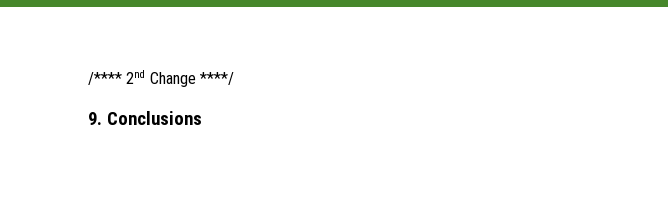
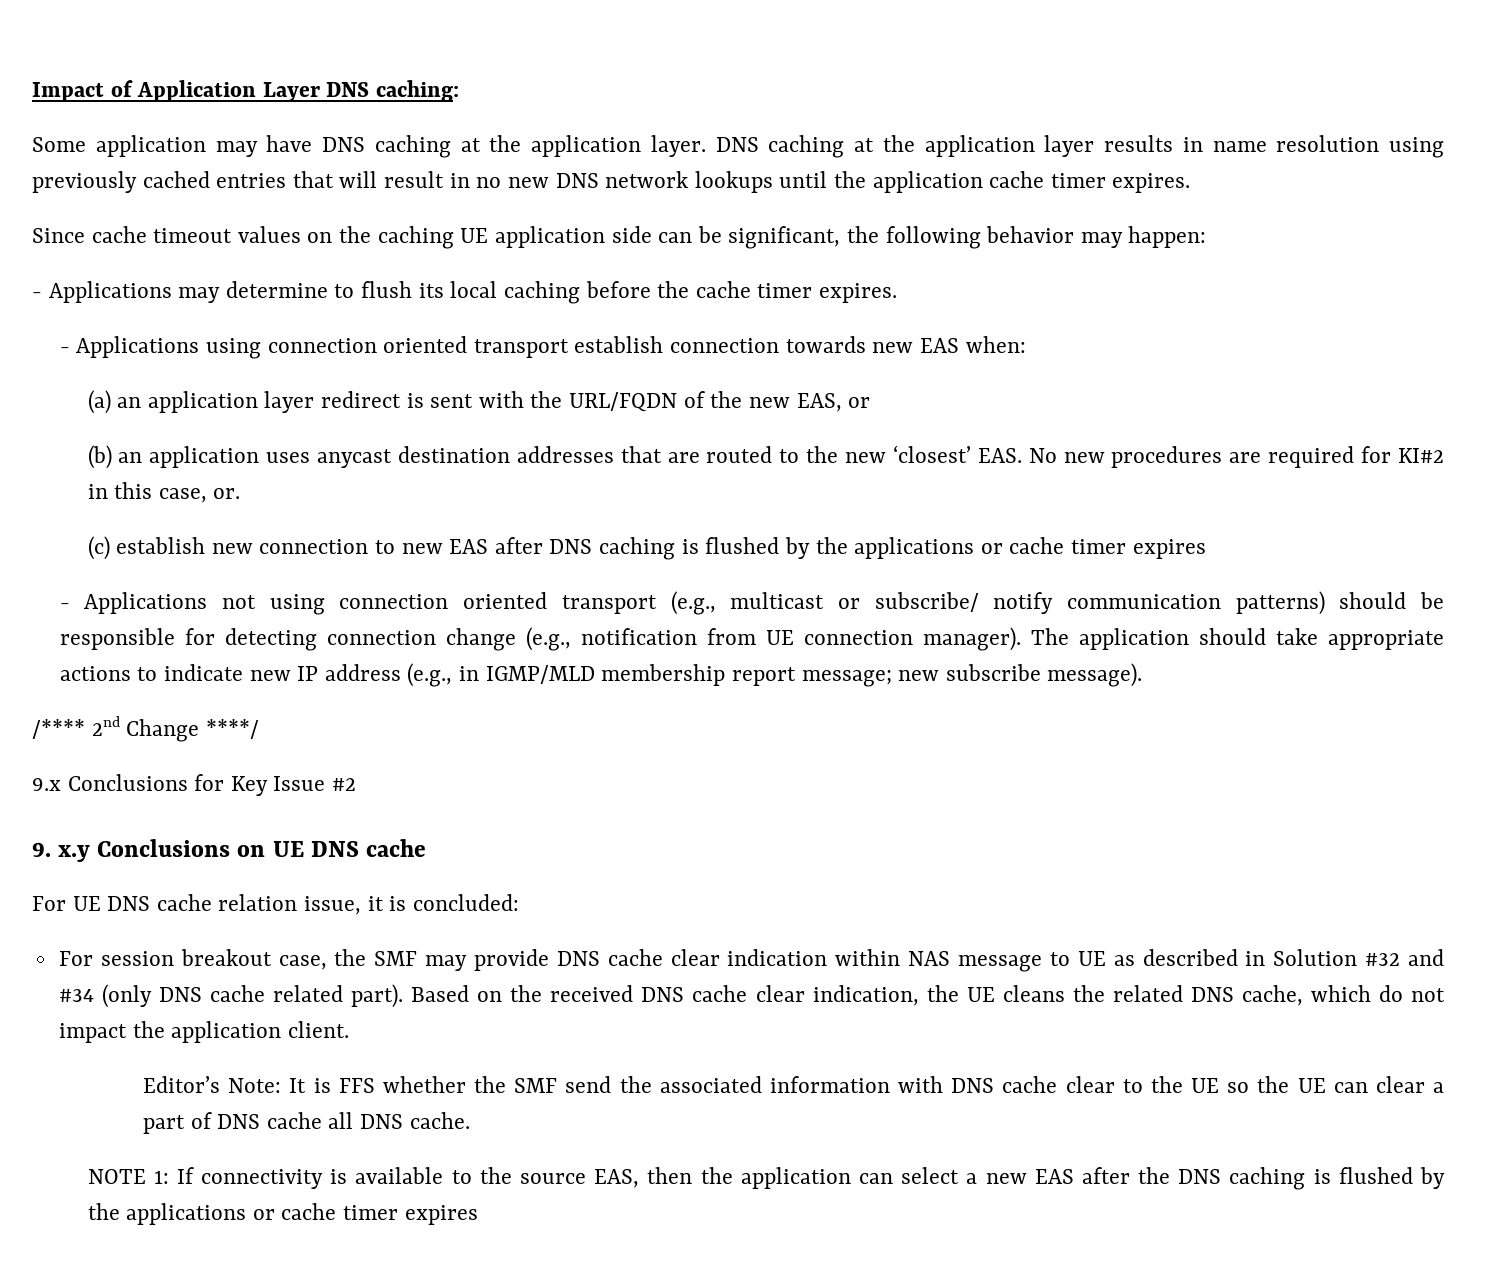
+ Impact of Application Layer DNS caching:
+ Some application may have DNS caching at the application layer. DNS caching at the application layer results in name resolution using previously cached entries that will result in no new DNS network lookups until the application cache timer expires.
+ Since cache timeout values on the caching UE application side can be significant, the following behavior may happen:
+ - Applications may determine to flush its local caching before the cache timer expires.
+ - Applications using connection oriented transport establish connection towards new EAS when:
+ (a) an application layer redirect is sent with the URL/FQDN of the new EAS, or
+ (b) an application uses anycast destination addresses that are routed to the new ‘closest’ EAS. No new procedures are required for KI#2 in this case, or.
+ (c) establish new connection to new EAS after DNS caching is flushed by the applications or cache timer expires
+ - Applications not using connection oriented transport (e.g., multicast or subscribe/ notify communication patterns) should be responsible for detecting connection change (e.g., notification from UE connection manager). The application should take appropriate actions to indicate new IP address (e.g., in IGMP/MLD membership report message; new subscribe message).
  /**** 2nd Change ****/
- 9. Conclusions
+ 9.x Conclusions for Key Issue #2
+ 9. x.y Conclusions on UE DNS cache
+ For UE DNS cache relation issue, it is concluded:
+ For session breakout case, the SMF may provide DNS cache clear indication within NAS message to UE as described in Solution #32 and #34 (only DNS cache related part). Based on the received DNS cache clear indication, the UE cleans the related DNS cache, which do not impact the application client.
+ Editor’s Note: It is FFS whether the SMF send the associated information with DNS cache clear to the UE so the UE can clear a part of DNS cache all DNS cache.
+ NOTE 1: If connectivity is available to the source EAS, then the application can select a new EAS after the DNS caching is flushed by the applications or cache timer expires

